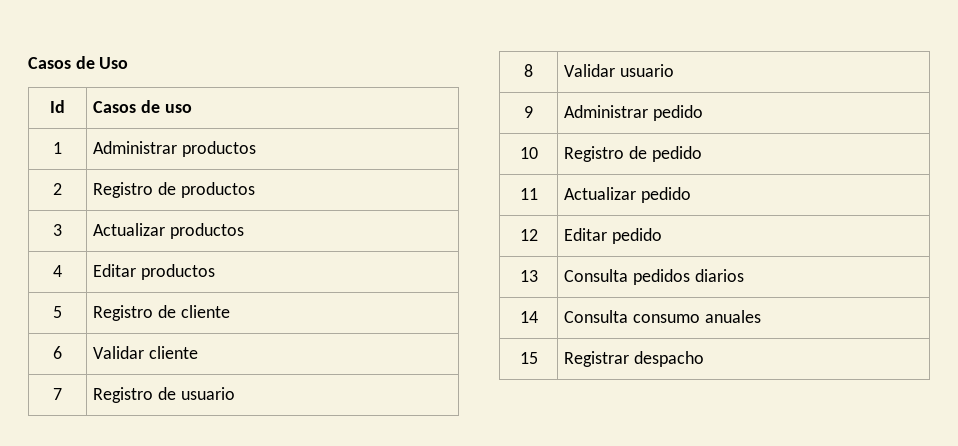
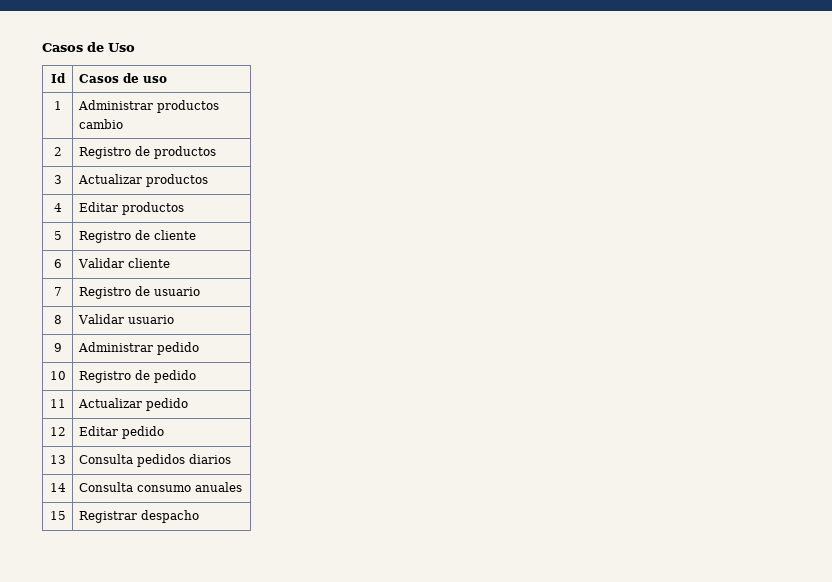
  1 | Administrar productos
+ cambio

